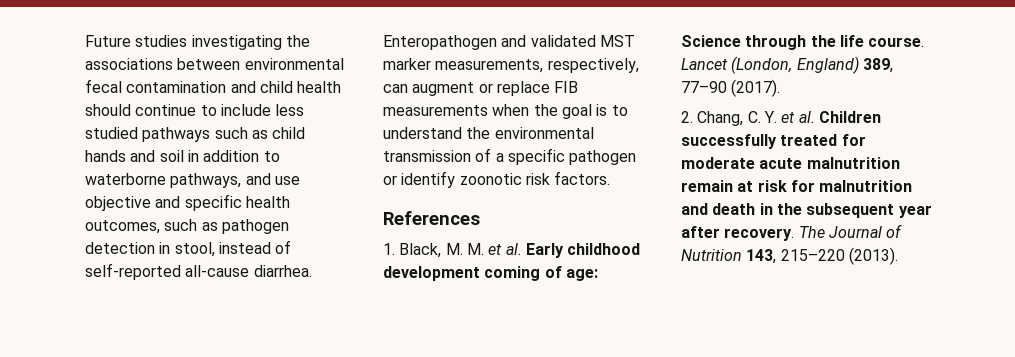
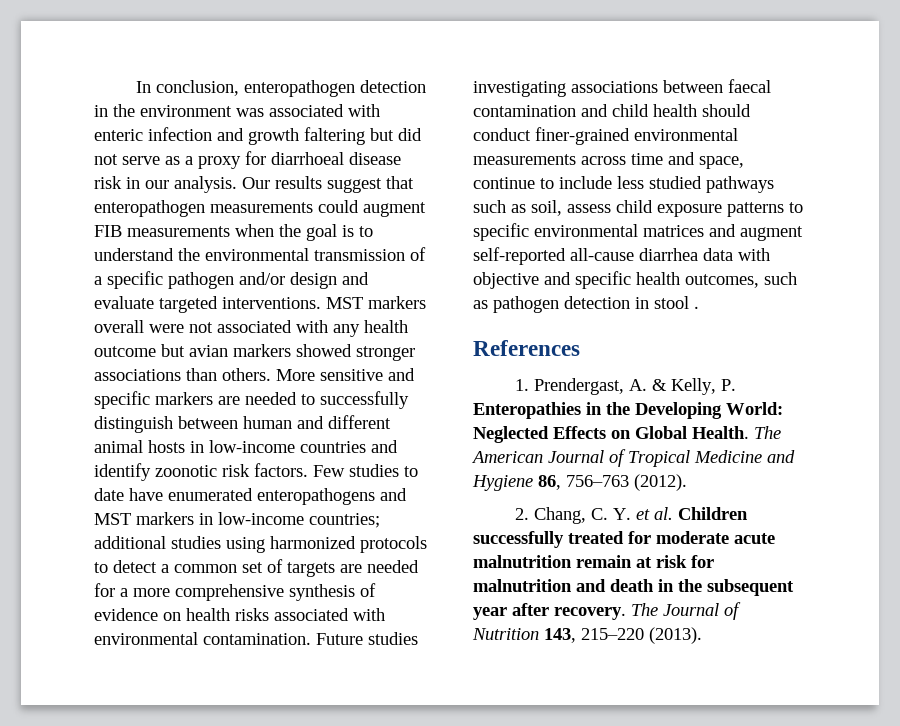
- Future studies investigating the associations between environmental fecal contamination and child health should continue to include less studied pathways such as child hands and soil in addition to waterborne pathways, and use objective and specific health outcomes, such as pathogen detection in stool, instead of self-reported all-cause diarrhea. Enteropathogen and validated MST marker measurements, respectively, can augment or replace FIB measurements when the goal is to understand the environmental transmission of a specific pathogen or identify zoonotic risk factors.
+ In conclusion, enteropathogen detection in the environment was associated with enteric infection and growth faltering but did not serve as a proxy for diarrhoeal disease risk in our analysis. Our results suggest that enteropathogen measurements could augment FIB measurements when the goal is to understand the environmental transmission of a specific pathogen and/or design and evaluate targeted interventions. MST markers overall were not associated with any health outcome but avian markers showed stronger associations than others. More sensitive and specific markers are needed to successfully distinguish between human and different animal hosts in low-income countries and identify zoonotic risk factors. Few studies to date have enumerated enteropathogens and MST markers in low-income countries; additional studies using harmonized protocols to detect a common set of targets are needed for a more comprehensive synthesis of evidence on health risks associated with environmental contamination. Future studies investigating associations between faecal contamination and child health should conduct finer-grained environmental measurements across time and space, continue to include less studied pathways such as soil, assess child exposure patterns to specific environmental matrices and augment self-reported all-cause diarrhea data with objective and specific health outcomes, such as pathogen detection in stool .
  References
- 1. Black, M. M. et al. Early childhood development coming of age: Science through the life course. Lancet (London, England) 389, 77–90 (2017).
+ 1. Prendergast, A. & Kelly, P. Enteropathies in the Developing World: Neglected Effects on Global Health. The American Journal of Tropical Medicine and Hygiene 86, 756–763 (2012).

